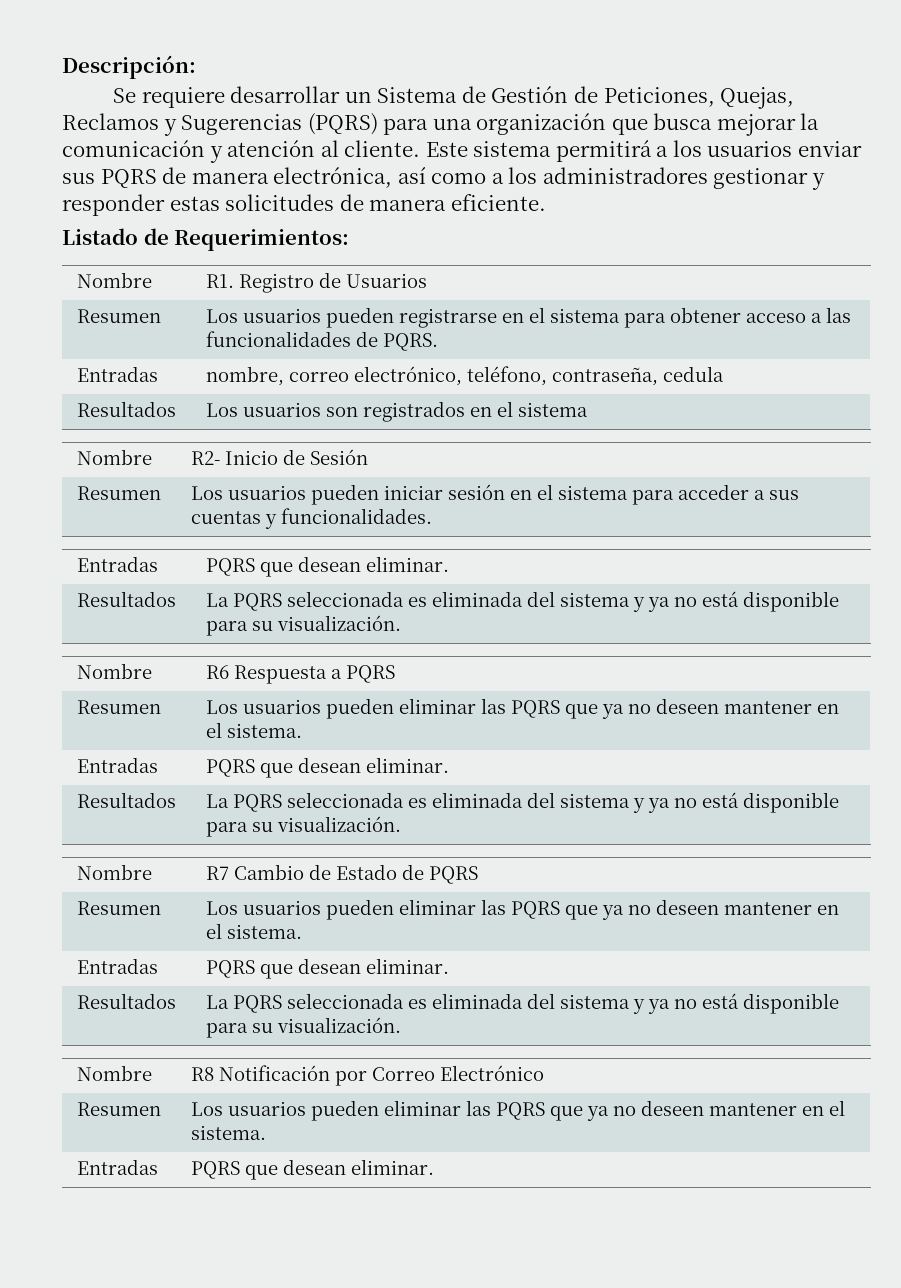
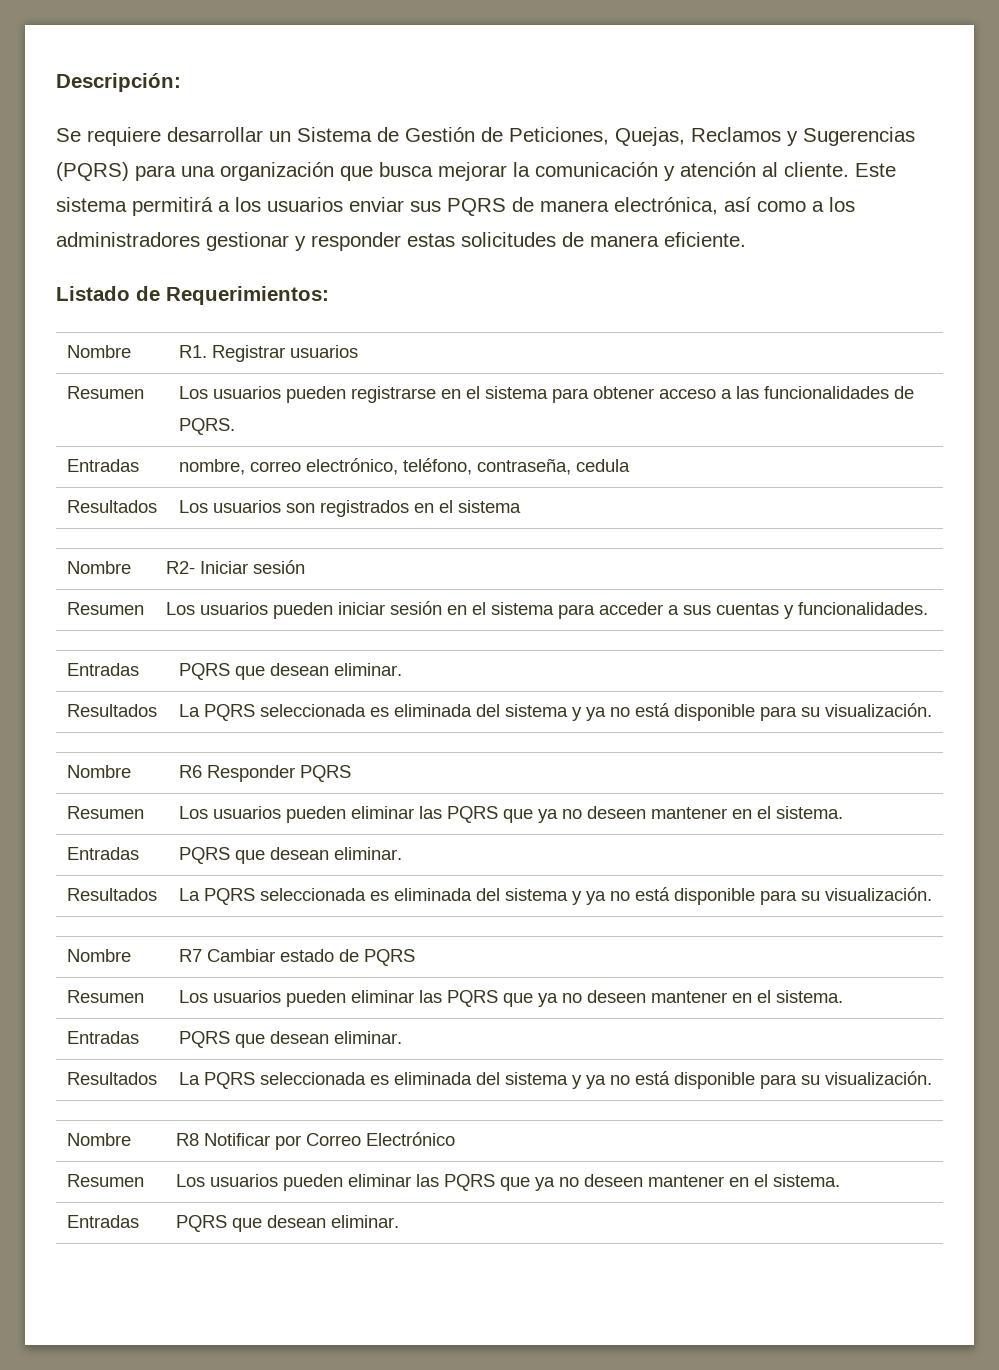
- Nombre | R1. Registro de Usuarios
+ Nombre | R1. Registrar usuarios
- Nombre | R2- Inicio de Sesión
+ Nombre | R2- Iniciar sesión
- Nombre | R6 Respuesta a PQRS
+ Nombre | R6 Responder PQRS
- Nombre | R7 Cambio de Estado de PQRS
+ Nombre | R7 Cambiar estado de PQRS
- Nombre | R8 Notificación por Correo Electrónico
+ Nombre | R8 Notificar por Correo Electrónico

